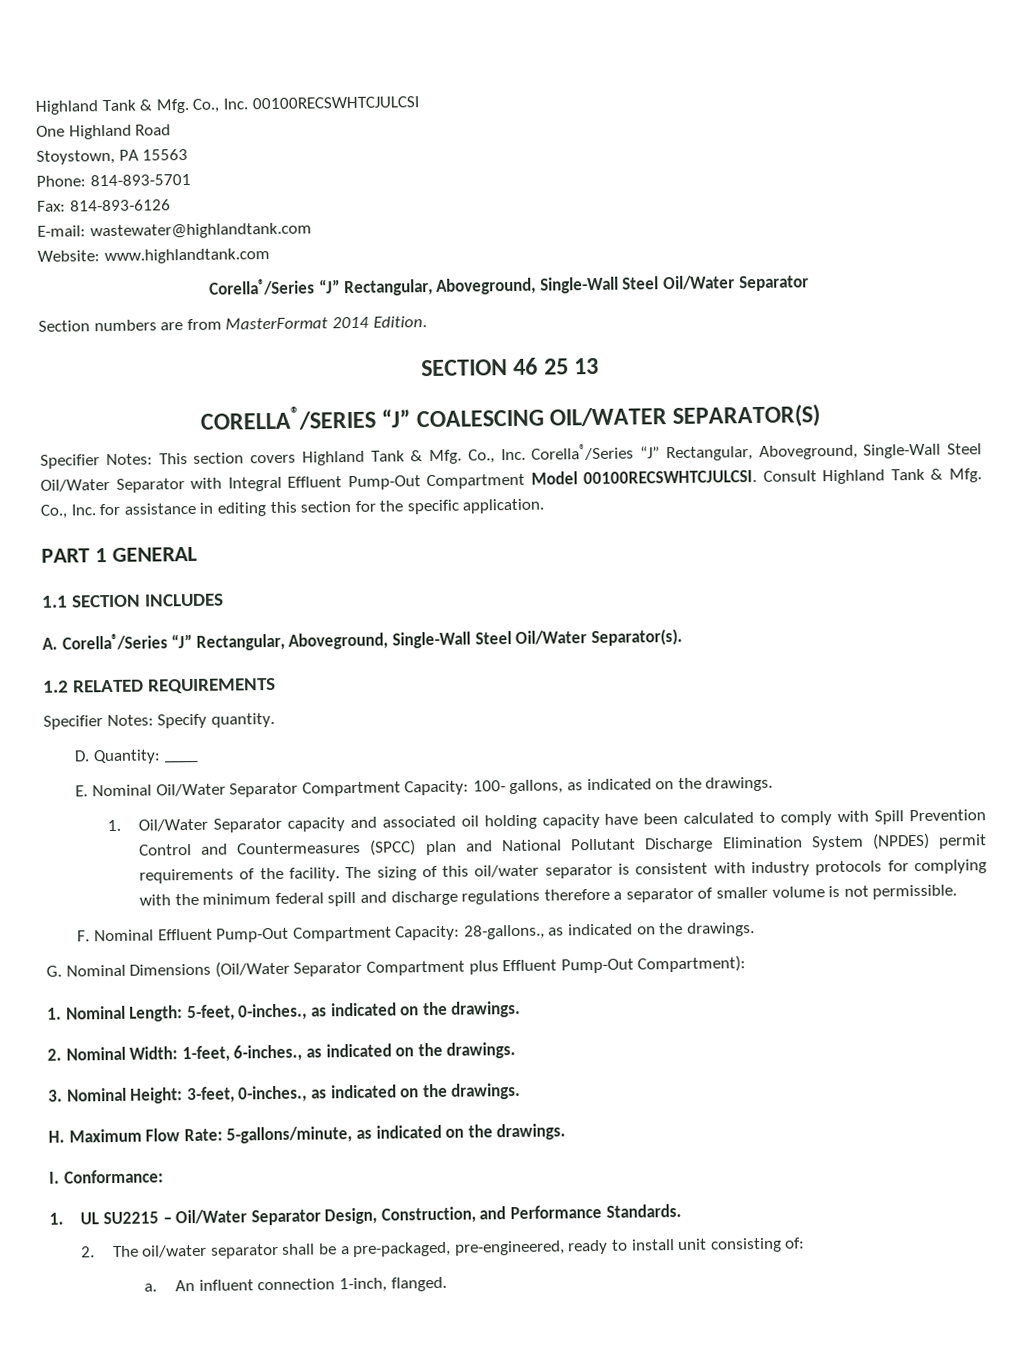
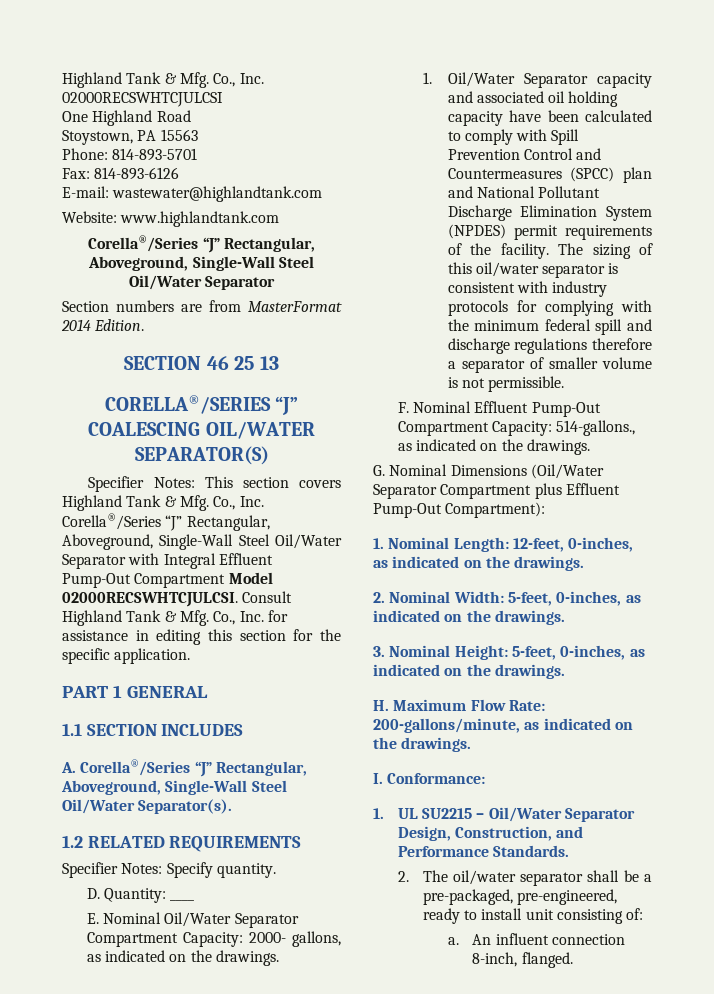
- Highland Tank & Mfg. Co., Inc. 00100RECSWHTCJULCSI
+ Highland Tank & Mfg. Co., Inc. 02000RECSWHTCJULCSI
- Specifier Notes: This section covers Highland Tank & Mfg. Co., Inc. Corella®/Series “J” Rectangular, Aboveground, Single-Wall Steel Oil/Water Separator with Integral Effluent Pump-Out Compartment Model 00100RECSWHTCJULCSI.
+ Specifier Notes: This section covers Highland Tank & Mfg. Co., Inc. Corella®/Series “J” Rectangular, Aboveground, Single-Wall Steel Oil/Water Separator with Integral Effluent Pump-Out Compartment Model 02000RECSWHTCJULCSI.
- E. Nominal Oil/Water Separator Compartment Capacity: 100- gallons, as indicated on the drawings.
+ E. Nominal Oil/Water Separator Compartment Capacity: 2000- gallons, as indicated on the drawings.
- F. Nominal Effluent Pump-Out Compartment Capacity: 28-gallons., as indicated on the drawings.
+ F. Nominal Effluent Pump-Out Compartment Capacity: 514-gallons., as indicated on the drawings.
- 1. Nominal Length: 5-feet, 0-inches., as indicated on the drawings.
+ 1. Nominal Length: 12-feet, 0-inches, as indicated on the drawings.
- 2. Nominal Width: 1-feet, 6-inches., as indicated on the drawings.
+ 2. Nominal Width: 5-feet, 0-inches, as indicated on the drawings.
- 3. Nominal Height: 3-feet, 0-inches., as indicated on the drawings.
+ 3. Nominal Height: 5-feet, 0-inches, as indicated on the drawings.
- H. Maximum Flow Rate: 5-gallons/minute, as indicated on the drawings.
+ H. Maximum Flow Rate: 200-gallons/minute, as indicated on the drawings.
- An influent connection 1-inch, flanged.
+ An influent connection 8-inch, flanged.

